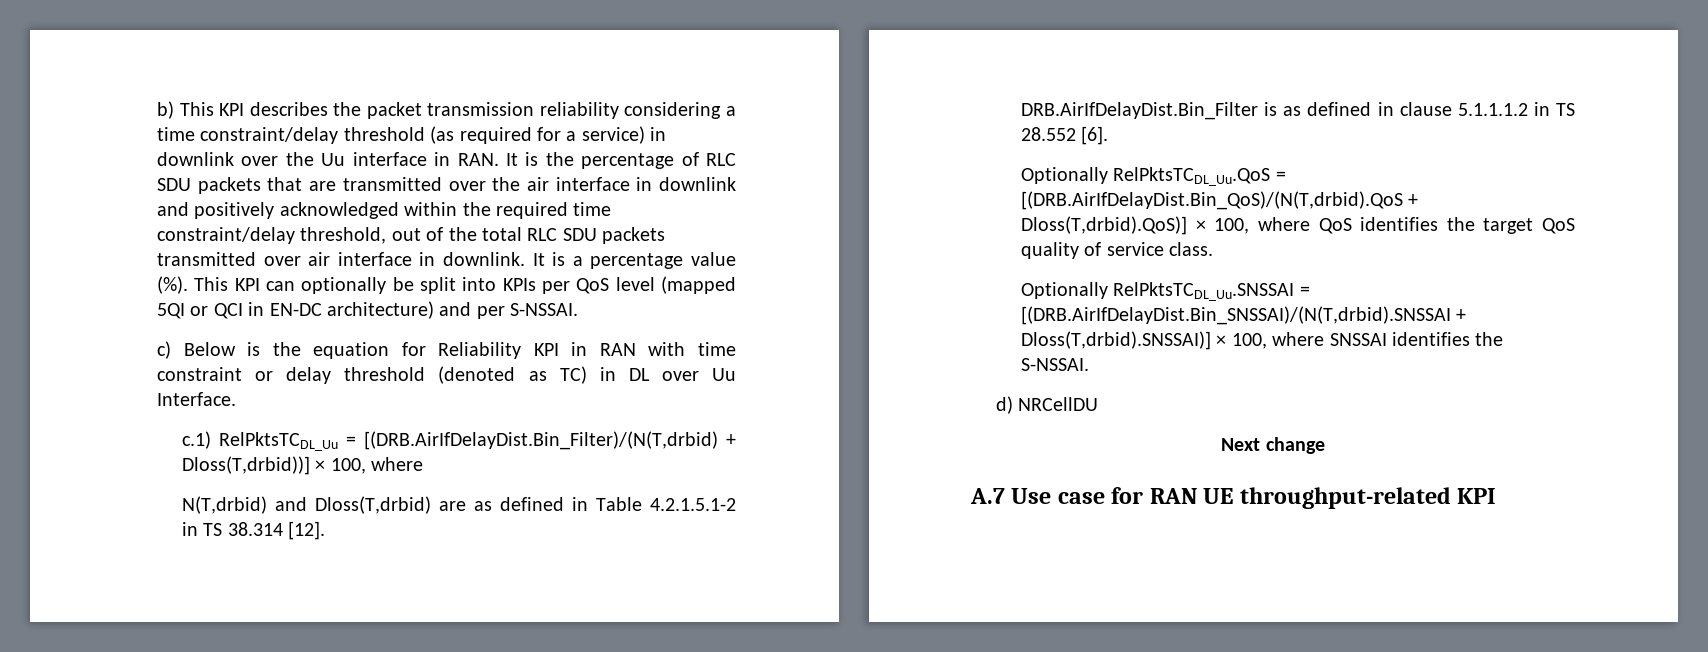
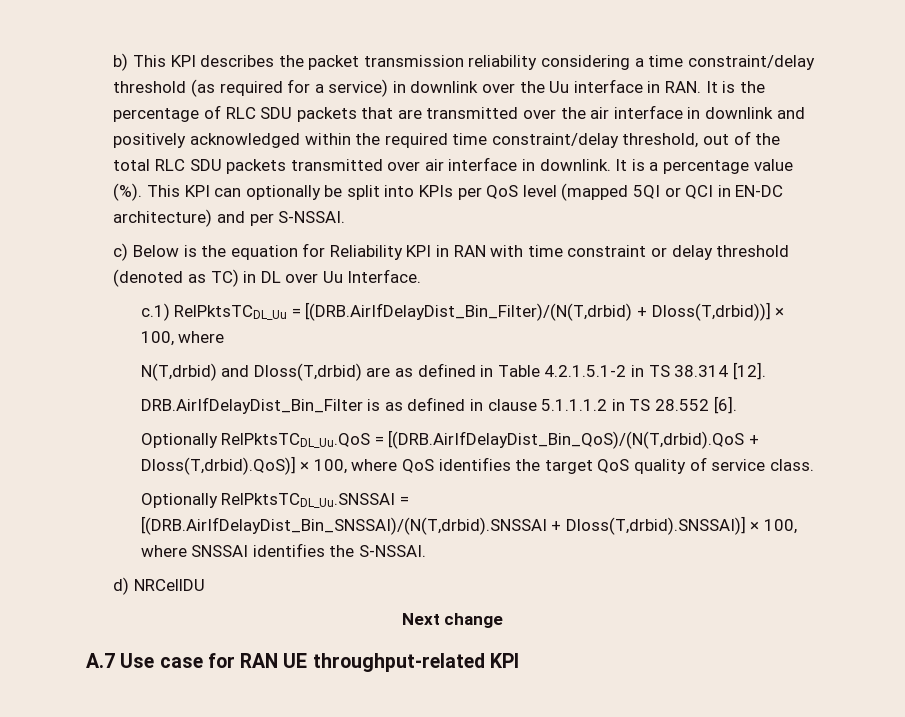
- c.1) RelPktsTCDL_Uu = [(DRB.AirIfDelayDist.Bin_Filter)/(N(T,drbid) + Dloss(T,drbid))] × 100, where
+ c.1) RelPktsTCDL_Uu = [(DRB.AirIfDelayDist_Bin_Filter)/(N(T,drbid) + Dloss(T,drbid))] × 100, where
- DRB.AirIfDelayDist.Bin_Filter is as defined in clause 5.1.1.1.2 in TS 28.552 [6].
+ DRB.AirIfDelayDist_Bin_Filter is as defined in clause 5.1.1.1.2 in TS 28.552 [6].
- Optionally RelPktsTCDL_Uu.QoS = [(DRB.AirIfDelayDist.Bin_QoS)/(N(T,drbid).QoS + Dloss(T,drbid).QoS)] × 100, where QoS identifies the target QoS quality of service class.
+ Optionally RelPktsTCDL_Uu.QoS = [(DRB.AirIfDelayDist_Bin_QoS)/(N(T,drbid).QoS + Dloss(T,drbid).QoS)] × 100, where QoS identifies the target QoS quality of service class.
- Optionally RelPktsTCDL_Uu.SNSSAI = [(DRB.AirIfDelayDist.Bin_SNSSAI)/(N(T,drbid).SNSSAI + Dloss(T,drbid).SNSSAI)] × 100, where SNSSAI identifies the S-NSSAI.
+ Optionally RelPktsTCDL_Uu.SNSSAI = [(DRB.AirIfDelayDist_Bin_SNSSAI)/(N(T,drbid).SNSSAI + Dloss(T,drbid).SNSSAI)] × 100, where SNSSAI identifies the S-NSSAI.

